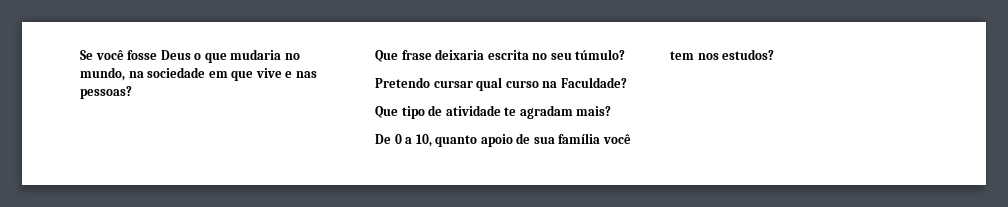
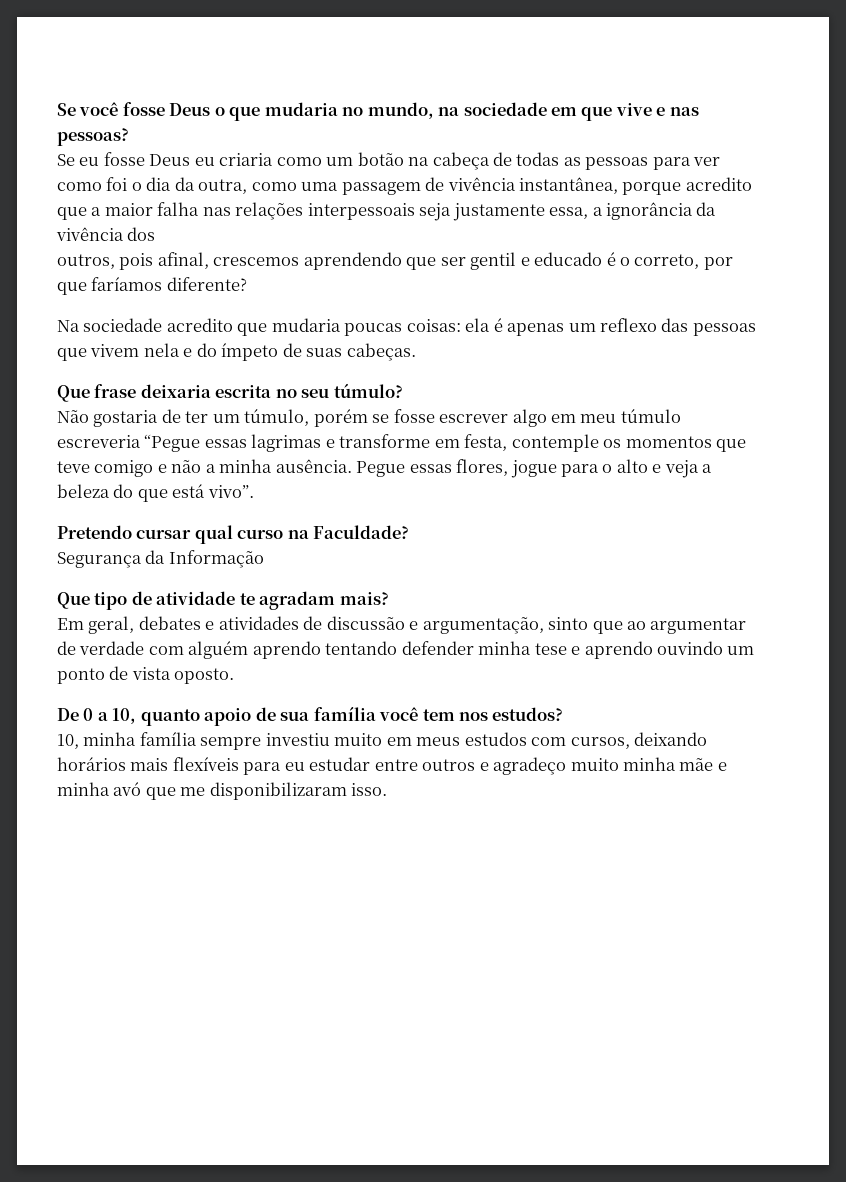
+ Se eu fosse Deus eu criaria como um botão na cabeça de todas as pessoas para ver como foi o dia da outra, como uma passagem de vivência instantânea, porque acredito que a maior falha nas relações interpessoais seja justamente essa, a ignorância da vivência dos
+ outros, pois afinal, crescemos aprendendo que ser gentil e educado é o correto, por que faríamos diferente?
+ Na sociedade acredito que mudaria poucas coisas: ela é apenas um reflexo das pessoas que vivem nela e do ímpeto de suas cabeças.
+ Não gostaria de ter um túmulo, porém se fosse escrever algo em meu túmulo escreveria “Pegue essas lagrimas e transforme em festa, contemple os momentos que teve comigo e não a minha ausência. Pegue essas flores, jogue para o alto e veja a beleza do que está vivo”.
+ Segurança da Informação
+ Em geral, debates e atividades de discussão e argumentação, sinto que ao argumentar de verdade com alguém aprendo tentando defender minha tese e aprendo ouvindo um ponto de vista oposto.
+ 10, minha família sempre investiu muito em meus estudos com cursos, deixando horários mais flexíveis para eu estudar entre outros e agradeço muito minha mãe e minha avó que me disponibilizaram isso.

